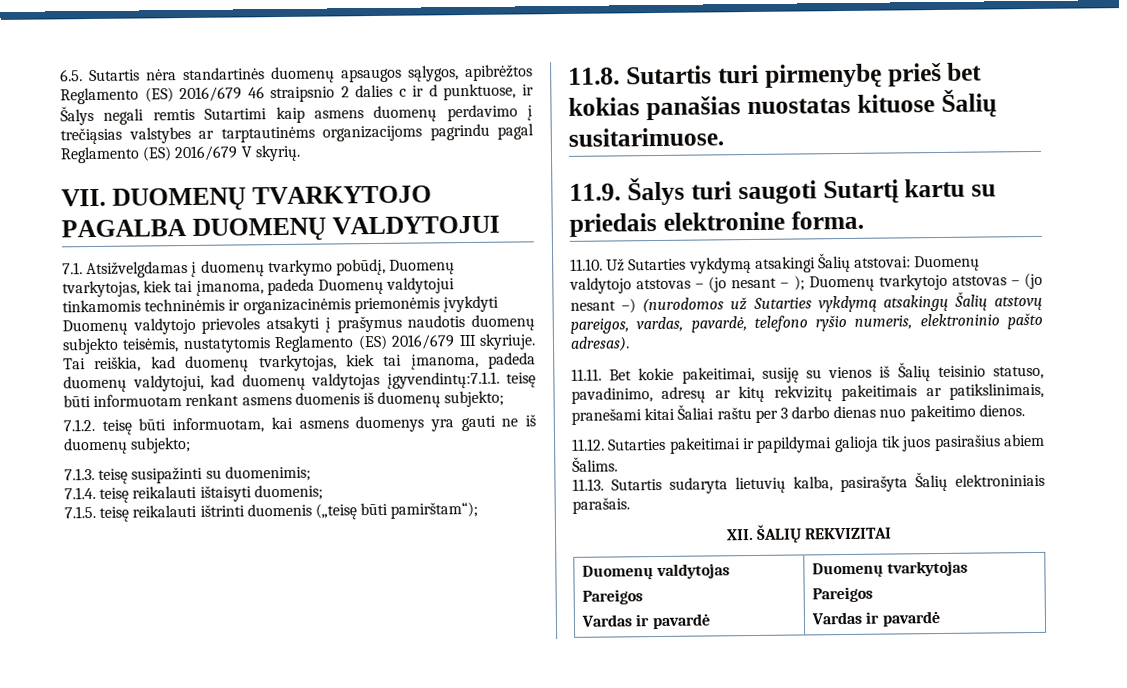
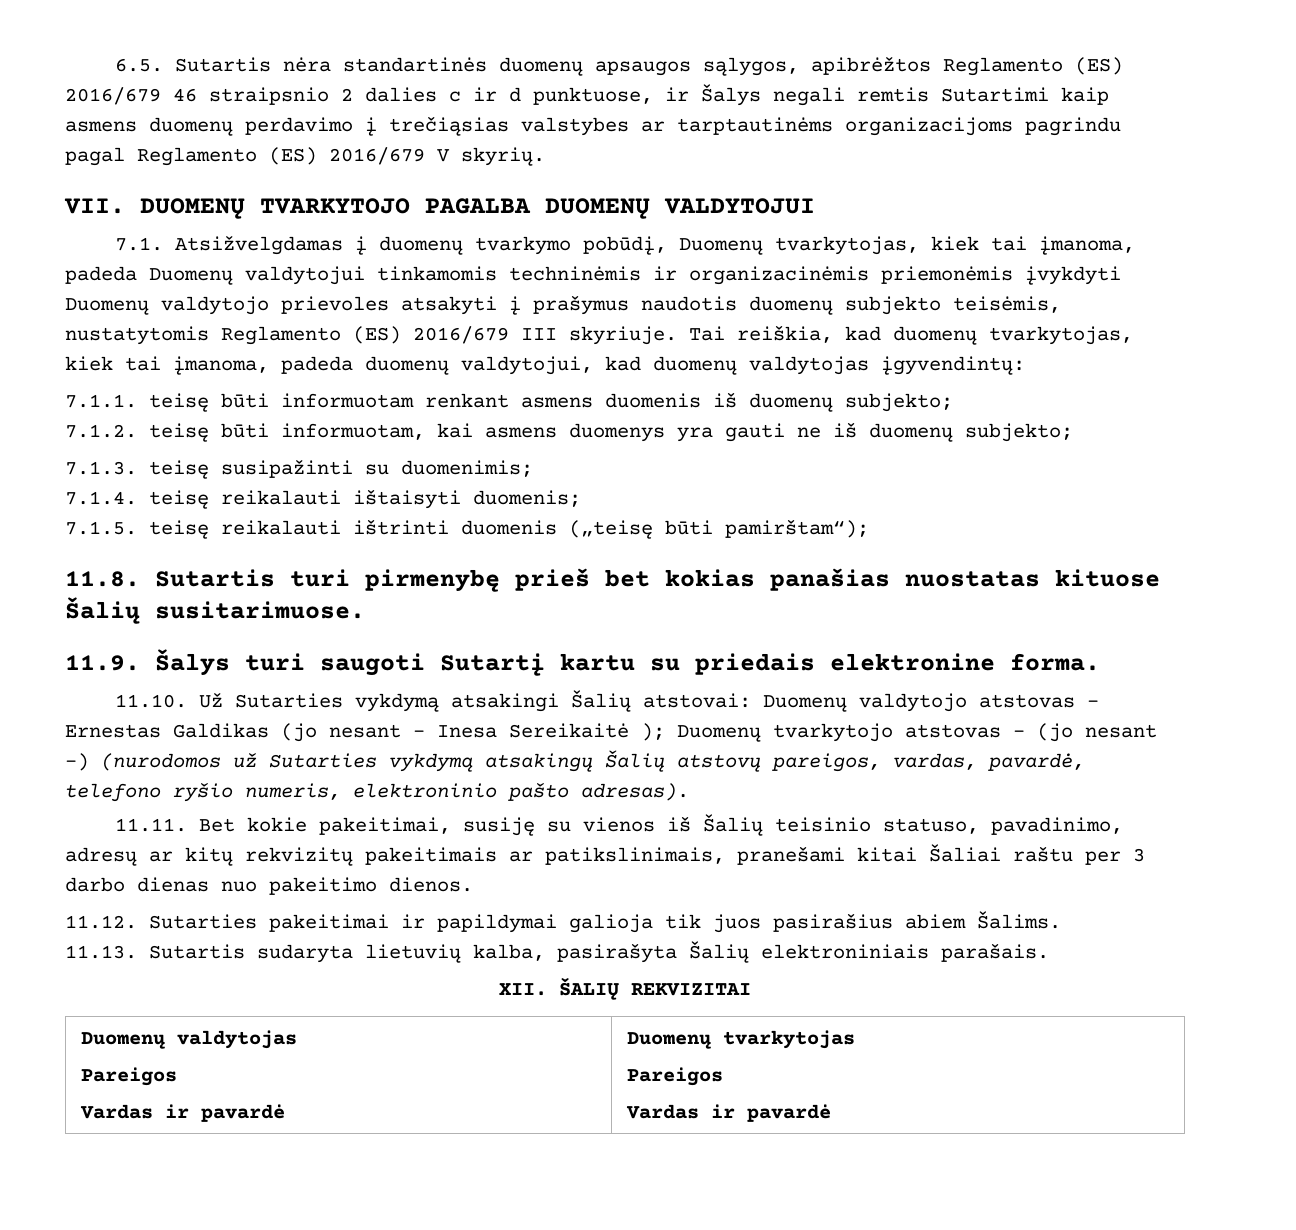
- Tai reiškia, kad duomenų tvarkytojas, kiek tai įmanoma, padeda duomenų valdytojui, kad duomenų valdytojas įgyvendintų:7.1.1. teisę būti informuotam renkant asmens duomenis iš duomenų subjekto;
+ Tai reiškia, kad duomenų tvarkytojas, kiek tai įmanoma, padeda duomenų valdytojui, kad duomenų valdytojas įgyvendintų:
+ 7.1.1. teisę būti informuotam renkant asmens duomenis iš duomenų subjekto;
- 11.10. Už Sutarties vykdymą atsakingi Šalių atstovai: Duomenų valdytojo atstovas – (jo nesant – ); Duomenų tvarkytojo atstovas – (jo nesant –) (nurodomos už Sutarties vykdymą atsakingų Šalių atstovų pareigos, vardas, pavardė, telefono ryšio numeris, elektroninio pašto adresas).
+ 11.10. Už Sutarties vykdymą atsakingi Šalių atstovai: Duomenų valdytojo atstovas – Ernestas Galdikas (jo nesant – Inesa Sereikaitė ); Duomenų tvarkytojo atstovas – (jo nesant –) (nurodomos už Sutarties vykdymą atsakingų Šalių atstovų pareigos, vardas, pavardė, telefono ryšio numeris, elektroninio pašto adresas).

